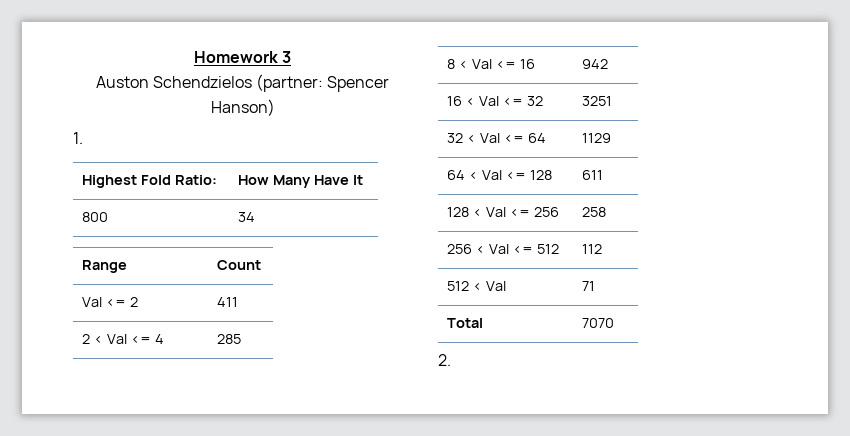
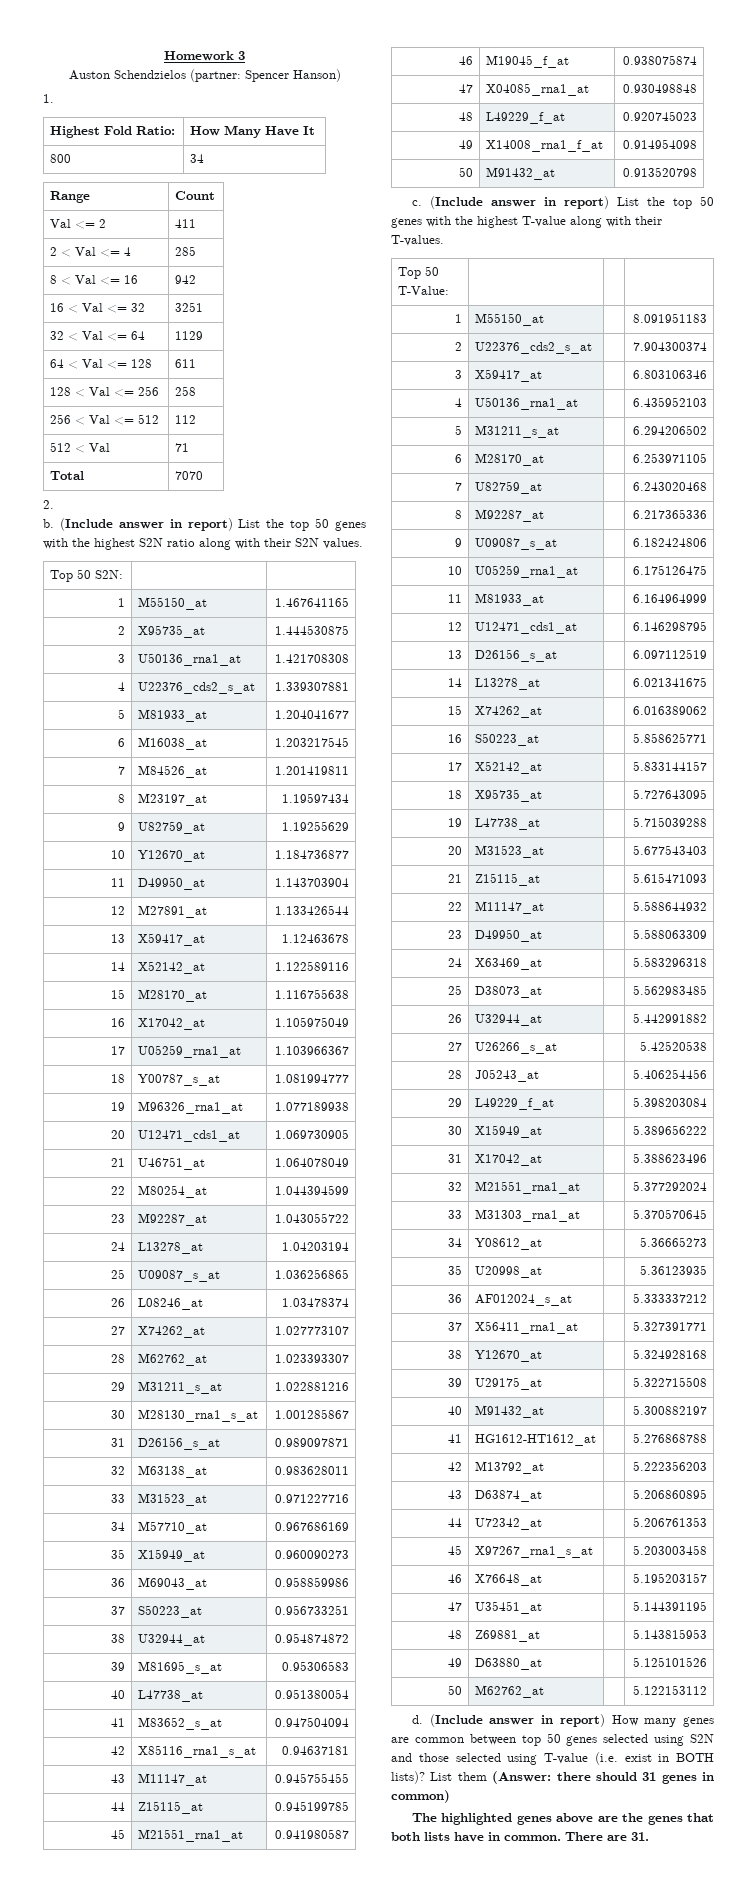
+ b. (Include answer in report) List the top 50 genes with the highest S2N ratio along with their S2N values.
+ Top 50 S2N: | |
+ 1 | M55150_at | 1.467641165
+ 2 | X95735_at | 1.444530875
+ 3 | U50136_rna1_at | 1.421708308
+ 4 | U22376_cds2_s_at | 1.339307881
+ 5 | M81933_at | 1.204041677
+ 6 | M16038_at | 1.203217545
+ 7 | M84526_at | 1.201419811
+ 8 | M23197_at | 1.19597434
+ 9 | U82759_at | 1.19255629
+ 10 | Y12670_at | 1.184736877
+ 11 | D49950_at | 1.143703904
+ 12 | M27891_at | 1.133426544
+ 13 | X59417_at | 1.12463678
+ 14 | X52142_at | 1.122589116
+ 15 | M28170_at | 1.116755638
+ 16 | X17042_at | 1.105975049
+ 17 | U05259_rna1_at | 1.103966367
+ 18 | Y00787_s_at | 1.081994777
+ 19 | M96326_rna1_at | 1.077189938
+ 20 | U12471_cds1_at | 1.069730905
+ 21 | U46751_at | 1.064078049
+ 22 | M80254_at | 1.044394599
+ 23 | M92287_at | 1.043055722
+ 24 | L13278_at | 1.04203194
+ 25 | U09087_s_at | 1.036256865
+ 26 | L08246_at | 1.03478374
+ 27 | X74262_at | 1.027773107
+ 28 | M62762_at | 1.023393307
+ 29 | M31211_s_at | 1.022881216
+ 30 | M28130_rna1_s_at | 1.001285867
+ 31 | D26156_s_at | 0.989097871
+ 32 | M63138_at | 0.983628011
+ 33 | M31523_at | 0.971227716
+ 34 | M57710_at | 0.967686169
+ 35 | X15949_at | 0.960090273
+ 36 | M69043_at | 0.958859986
+ 37 | S50223_at | 0.956733251
+ 38 | U32944_at | 0.954874872
+ 39 | M81695_s_at | 0.95306583
+ 40 | L47738_at | 0.951380054
+ 41 | M83652_s_at | 0.947504094
+ 42 | X85116_rna1_s_at | 0.94637181
+ 43 | M11147_at | 0.945755455
+ 44 | Z15115_at | 0.945199785
+ 45 | M21551_rna1_at | 0.941980587
+ 46 | M19045_f_at | 0.938075874
+ 47 | X04085_rna1_at | 0.930498848
+ 48 | L49229_f_at | 0.920745023
+ 49 | X14008_rna1_f_at | 0.914954098
+ 50 | M91432_at | 0.913520798
+ c. (Include answer in report) List the top 50 genes with the highest T-value along with their T-values.
+ Top 50 T-Value: | | |
+ 1 | M55150_at | | 8.091951183
+ 2 | U22376_cds2_s_at | | 7.904300374
+ 3 | X59417_at | | 6.803106346
+ 4 | U50136_rna1_at | | 6.435952103
+ 5 | M31211_s_at | | 6.294206502
+ 6 | M28170_at | | 6.253971105
+ 7 | U82759_at | | 6.243020468
+ 8 | M92287_at | | 6.217365336
+ 9 | U09087_s_at | | 6.182424806
+ 10 | U05259_rna1_at | | 6.175126475
+ 11 | M81933_at | | 6.164964999
+ 12 | U12471_cds1_at | | 6.146298795
+ 13 | D26156_s_at | | 6.097112519
+ 14 | L13278_at | | 6.021341675
+ 15 | X74262_at | | 6.016389062
+ 16 | S50223_at | | 5.858625771
+ 17 | X52142_at | | 5.833144157
+ 18 | X95735_at | | 5.727643095
+ 19 | L47738_at | | 5.715039288
+ 20 | M31523_at | | 5.677543403
+ 21 | Z15115_at | | 5.615471093
+ 22 | M11147_at | | 5.588644932
+ 23 | D49950_at | | 5.588063309
+ 24 | X63469_at | | 5.583296318
+ 25 | D38073_at | | 5.562983485
+ 26 | U32944_at | | 5.442991882
+ 27 | U26266_s_at | | 5.42520538
+ 28 | J05243_at | | 5.406254456
+ 29 | L49229_f_at | | 5.398203084
+ 30 | X15949_at | | 5.389656222
+ 31 | X17042_at | | 5.388623496
+ 32 | M21551_rna1_at | | 5.377292024
+ 33 | M31303_rna1_at | | 5.370570645
+ 34 | Y08612_at | | 5.36665273
+ 35 | U20998_at | | 5.36123935
+ 36 | AF012024_s_at | | 5.333337212
+ 37 | X56411_rna1_at | | 5.327391771
+ 38 | Y12670_at | | 5.324928168
+ 39 | U29175_at | | 5.322715508
+ 40 | M91432_at | | 5.300882197
+ 41 | HG1612-HT1612_at | | 5.276868788
+ 42 | M13792_at | | 5.222356203
+ 43 | D63874_at | | 5.206860895
+ 44 | U72342_at | | 5.206761353
+ 45 | X97267_rna1_s_at | | 5.203003458
+ 46 | X76648_at | | 5.195203157
+ 47 | U35451_at | | 5.144391195
+ 48 | Z69881_at | | 5.143815953
+ 49 | D63880_at | | 5.125101526
+ 50 | M62762_at | | 5.122153112
+ d. (Include answer in report) How many genes are common between top 50 genes selected using S2N and those selected using T-value (i.e. exist in BOTH lists)? List them (Answer: there should 31 genes in common)
+ The highlighted genes above are the genes that both lists have in common. There are 31.

